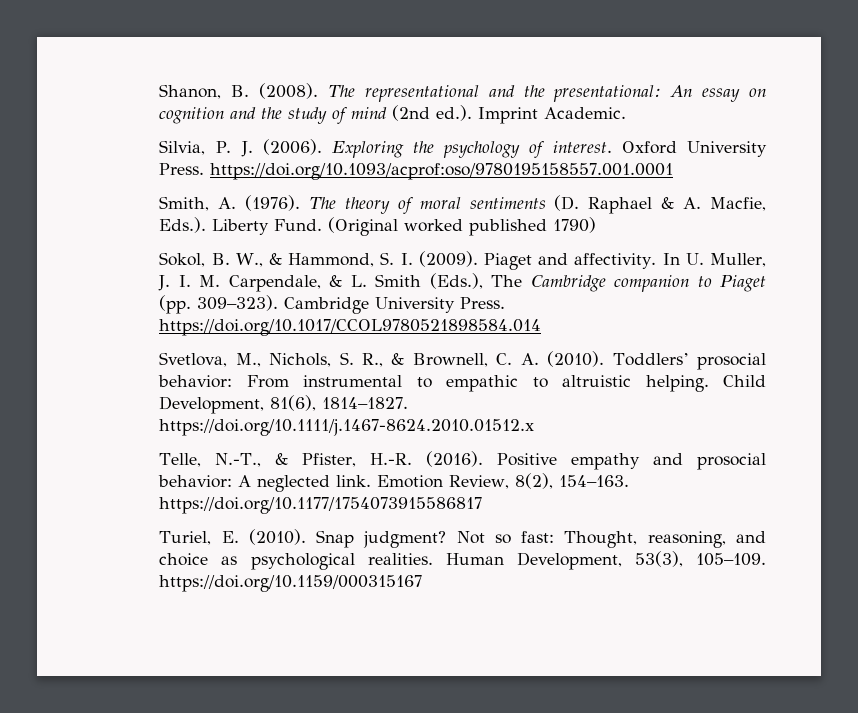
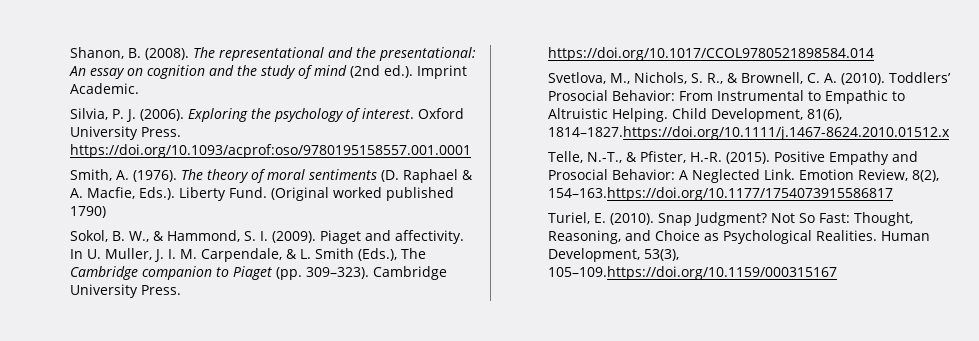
- Toddlers’ prosocial behavior: From instrumental to empathic to altruistic helping.
+ Toddlers’ Prosocial Behavior: From Instrumental to Empathic to Altruistic Helping.
- Child Development, 81(6), 1814–1827. https://doi.org/10.1111/j.1467-8624.2010.01512.x
+ Child Development, 81(6), 1814–1827.https://doi.org/10.1111/j.1467-8624.2010.01512.x
- Telle, N.-T., & Pfister, H.-R. (2016). Positive empathy and prosocial behavior: A neglected link.
+ Telle, N.-T., & Pfister, H.-R. (2015). Positive Empathy and Prosocial Behavior: A Neglected Link.
- Emotion Review, 8(2), 154–163. https://doi.org/10.1177/1754073915586817
+ Emotion Review, 8(2), 154–163.https://doi.org/10.1177/1754073915586817
- Snap judgment? Not so fast: Thought, reasoning, and choice as psychological realities.
+ Snap Judgment? Not So Fast: Thought, Reasoning, and Choice as Psychological Realities.
- Human Development, 53(3), 105–109. https://doi.org/10.1159/000315167
+ Human Development, 53(3), 105–109.https://doi.org/10.1159/000315167

